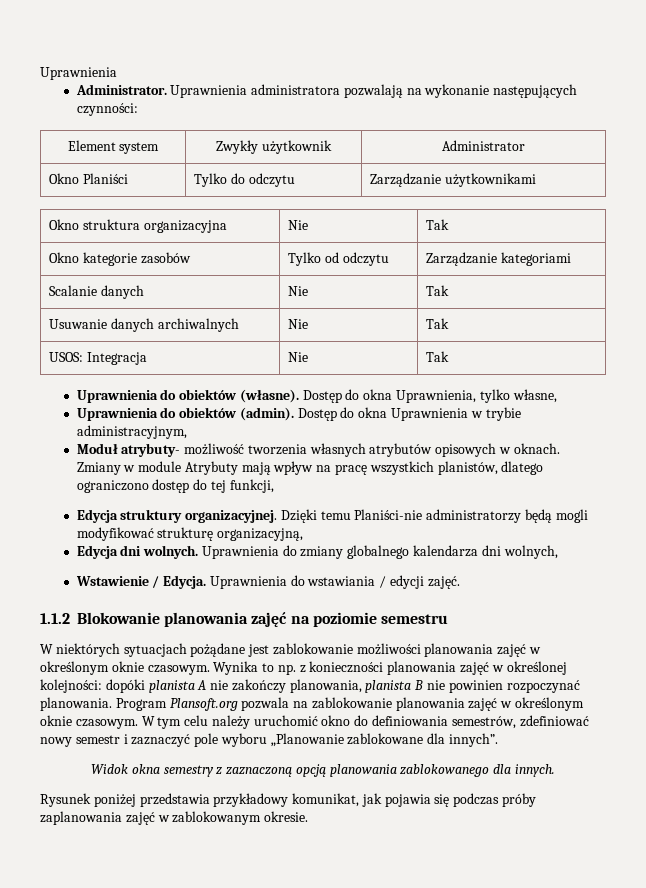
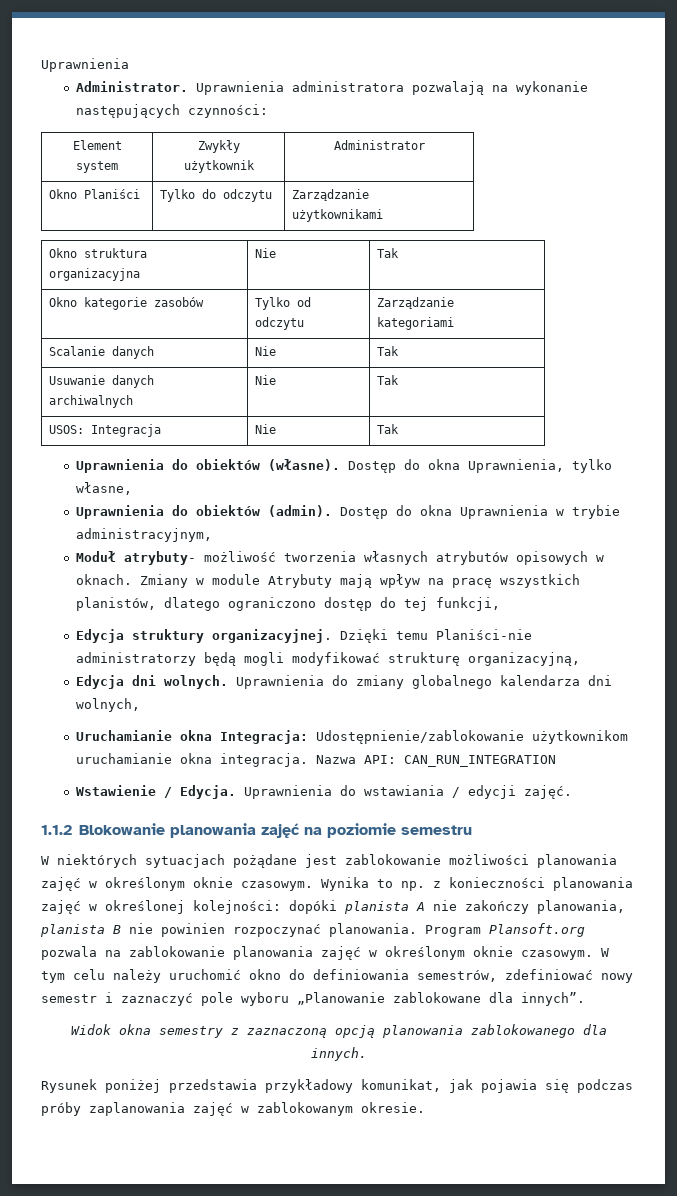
+ Uruchamianie okna Integracja: Udostępnienie/zablokowanie użytkownikom uruchamianie okna integracja. Nazwa API: CAN_RUN_INTEGRATION

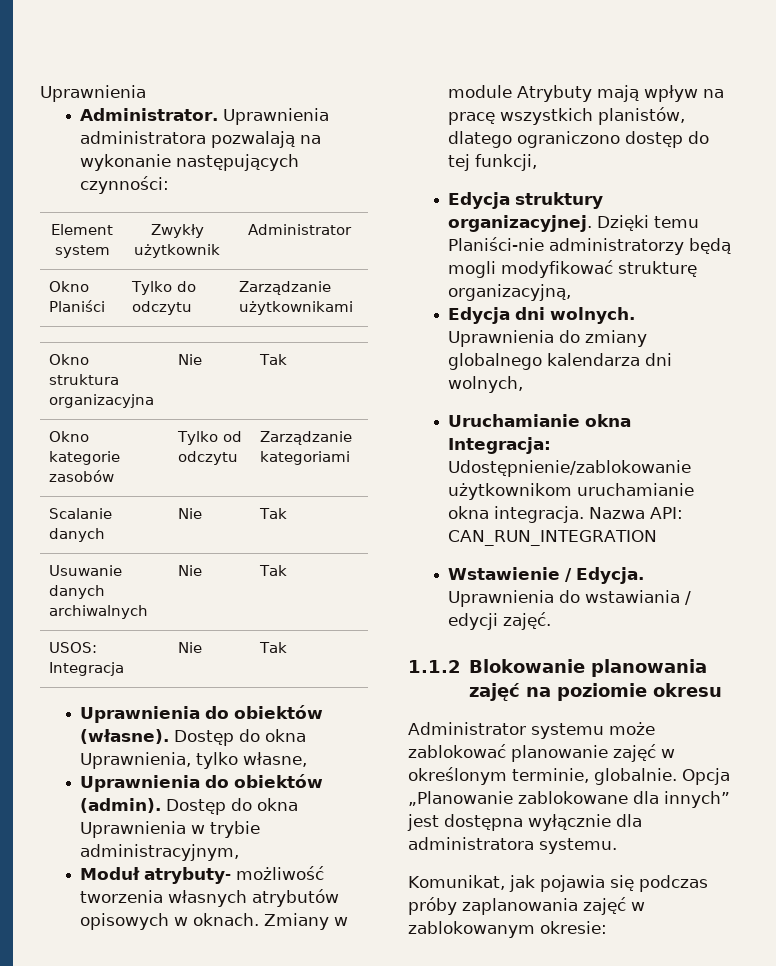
- 1.1.2 Blokowanie planowania zajęć na poziomie semestru
- W niektórych sytuacjach pożądane jest zablokowanie możliwości planowania zajęć w określonym oknie czasowym. Wynika to np. z konieczności planowania zajęć w określonej kolejności: dopóki planista A nie zakończy planowania, planista B nie powinien rozpoczynać planowania. Program Plansoft.org pozwala na zablokowanie planowania zajęć w określonym oknie czasowym. W tym celu należy uruchomić okno do definiowania semestrów, zdefiniować nowy semestr i zaznaczyć pole wyboru „Planowanie zablokowane dla innych”.
- Widok okna semestry z zaznaczoną opcją planowania zablokowanego dla innych.
- Rysunek poniżej przedstawia przykładowy komunikat, jak pojawia się podczas próby zaplanowania zajęć w zablokowanym okresie.
+ 1.1.2 Blokowanie planowania zajęć na poziomie okresu
+ Administrator systemu może zablokować planowanie zajęć w określonym terminie, globalnie. Opcja „Planowanie zablokowane dla innych” jest dostępna wyłącznie dla administratora systemu.
+ Komunikat, jak pojawia się podczas próby zaplanowania zajęć w zablokowanym okresie:

